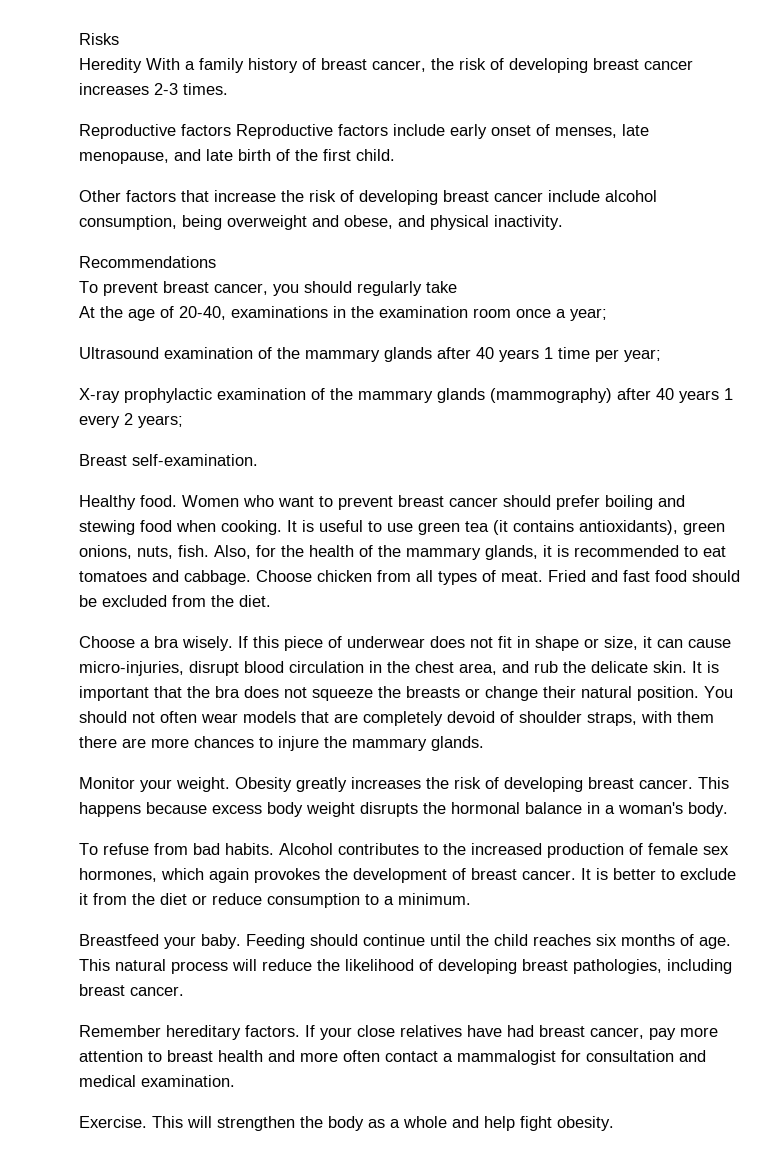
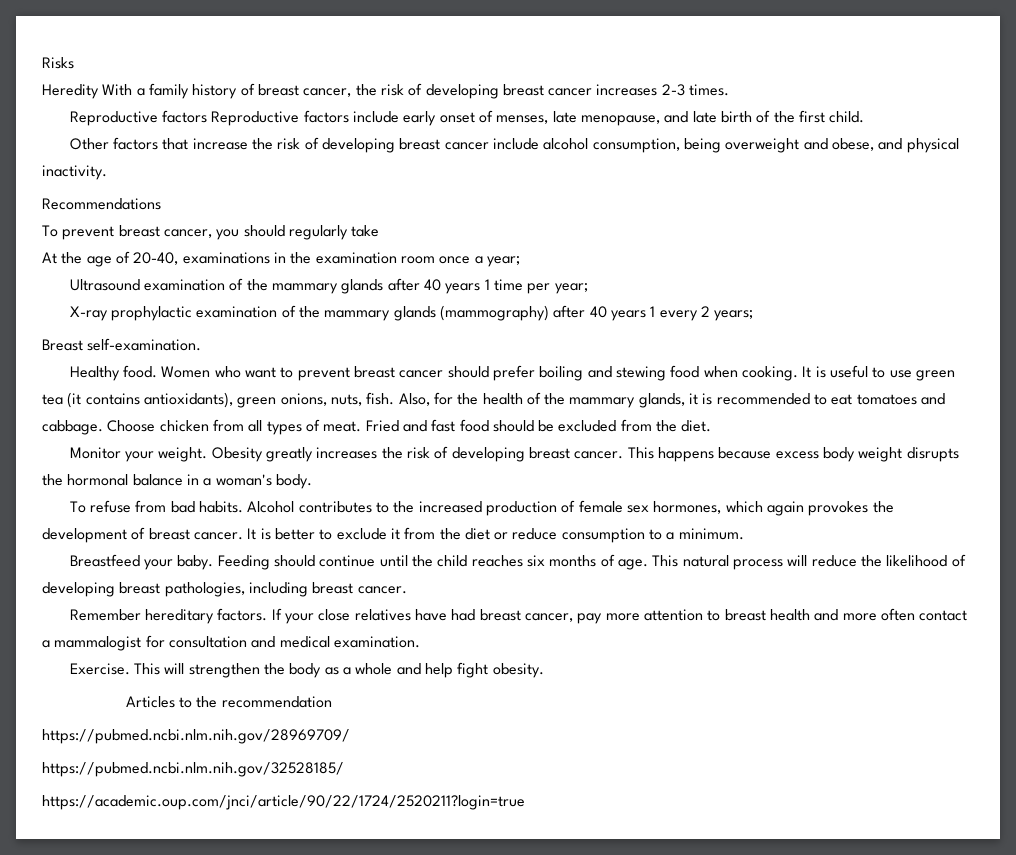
- Choose a bra wisely. If this piece of underwear does not fit in shape or size, it can cause micro-injuries, disrupt blood circulation in the chest area, and rub the delicate skin. It is important that the bra does not squeeze the breasts or change their natural position. You should not often wear models that are completely devoid of shoulder straps, with them there are more chances to injure the mammary glands.
+ Articles to the recommendation
+ https://pubmed.ncbi.nlm.nih.gov/28969709/
+ https://pubmed.ncbi.nlm.nih.gov/32528185/
+ https://academic.oup.com/jnci/article/90/22/1724/2520211?login=true

